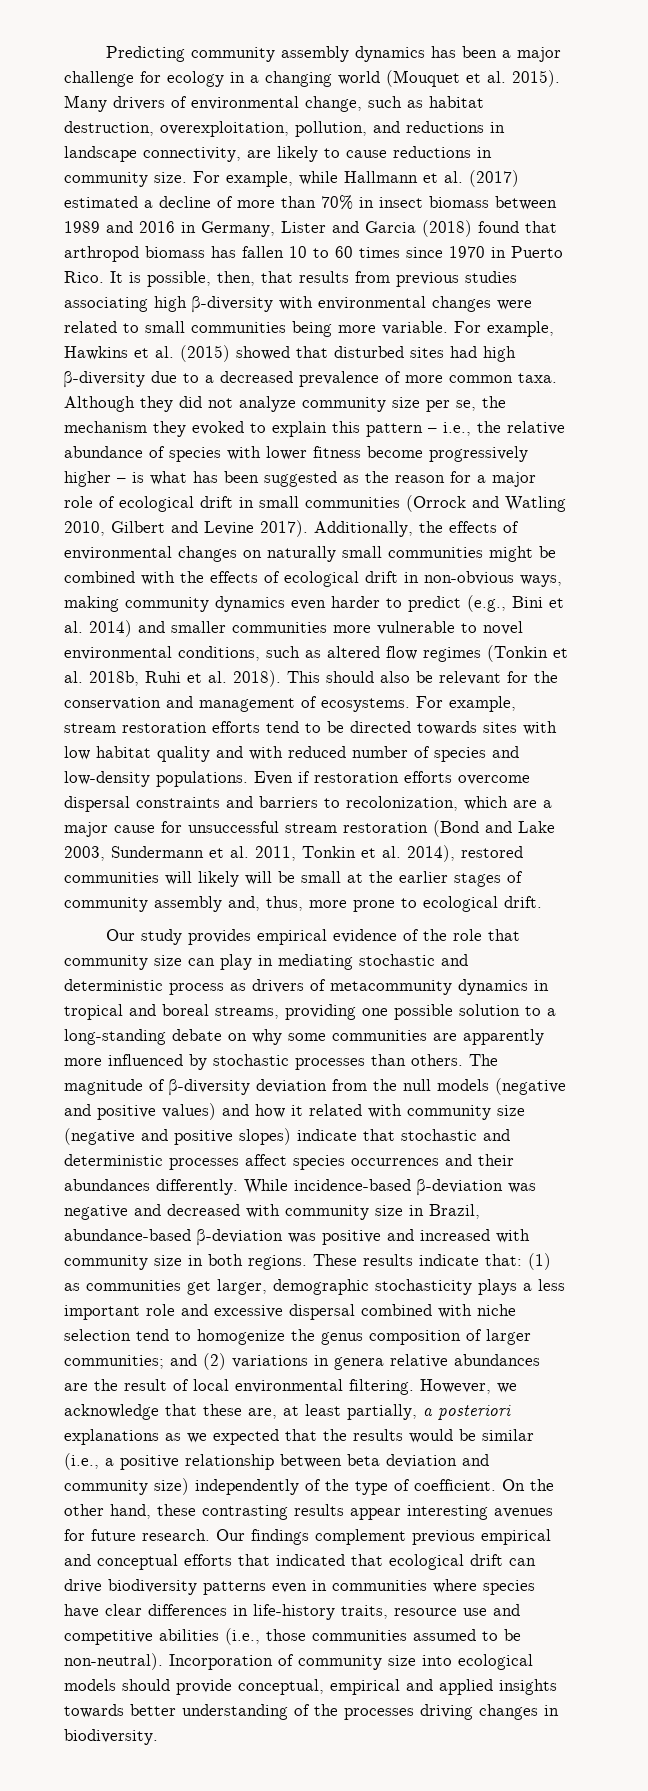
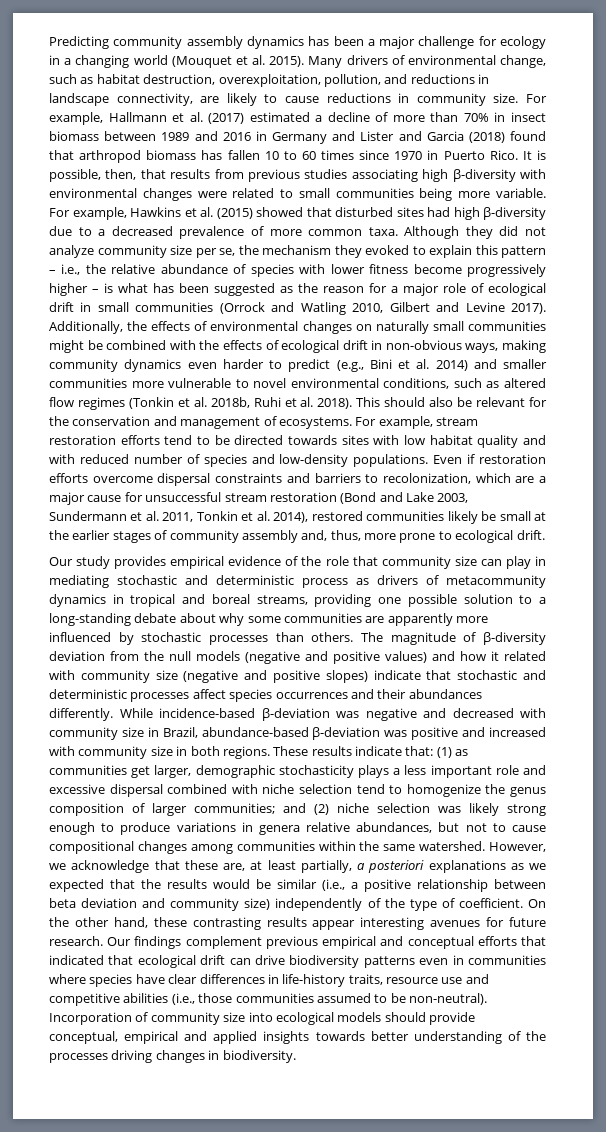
- For example, while Hallmann et al. (2017) estimated a decline of more than 70% in insect biomass between 1989 and 2016 in Germany, Lister and Garcia (2018) found that arthropod biomass has fallen 10 to 60 times since 1970 in Puerto Rico.
+ For example, Hallmann et al. (2017) estimated a decline of more than 70% in insect biomass between 1989 and 2016 in Germany and Lister and Garcia (2018) found that arthropod biomass has fallen 10 to 60 times since 1970 in Puerto Rico.
- Even if restoration efforts overcome dispersal constraints and barriers to recolonization, which are a major cause for unsuccessful stream restoration (Bond and Lake 2003, Sundermann et al. 2011, Tonkin et al. 2014), restored communities will likely will be small at the earlier stages of community assembly and, thus, more prone to ecological drift.
+ Even if restoration efforts overcome dispersal constraints and barriers to recolonization, which are a major cause for unsuccessful stream restoration (Bond and Lake 2003, Sundermann et al. 2011, Tonkin et al. 2014), restored communities likely be small at the earlier stages of community assembly and, thus, more prone to ecological drift.
- Our study provides empirical evidence of the role that community size can play in mediating stochastic and deterministic process as drivers of metacommunity dynamics in tropical and boreal streams, providing one possible solution to a long-standing debate on why some communities are apparently more influenced by stochastic processes than others.
+ Our study provides empirical evidence of the role that community size can play in mediating stochastic and deterministic process as drivers of metacommunity dynamics in tropical and boreal streams, providing one possible solution to a long-standing debate about why some communities are apparently more influenced by stochastic processes than others.
- These results indicate that: (1) as communities get larger, demographic stochasticity plays a less important role and excessive dispersal combined with niche selection tend to homogenize the genus composition of larger communities; and (2) variations in genera relative abundances are the result of local environmental filtering.
+ These results indicate that: (1) as communities get larger, demographic stochasticity plays a less important role and excessive dispersal combined with niche selection tend to homogenize the genus composition of larger communities; and (2) niche selection was likely strong enough to produce variations in genera relative abundances, but not to cause compositional changes among communities within the same watershed.

